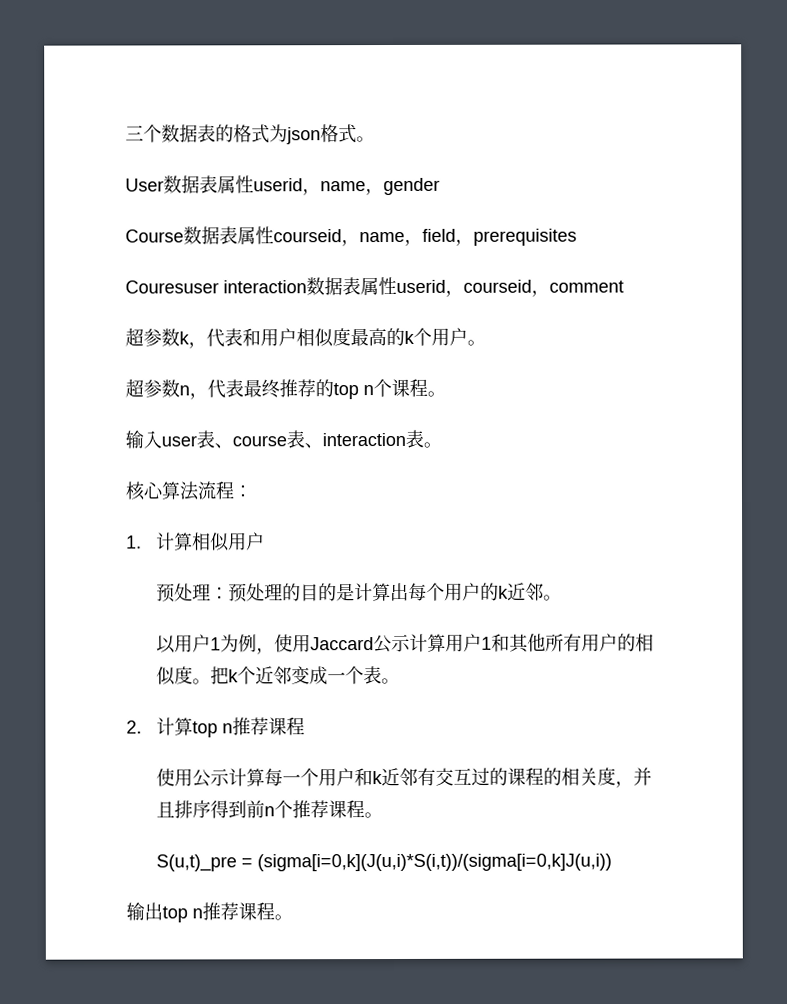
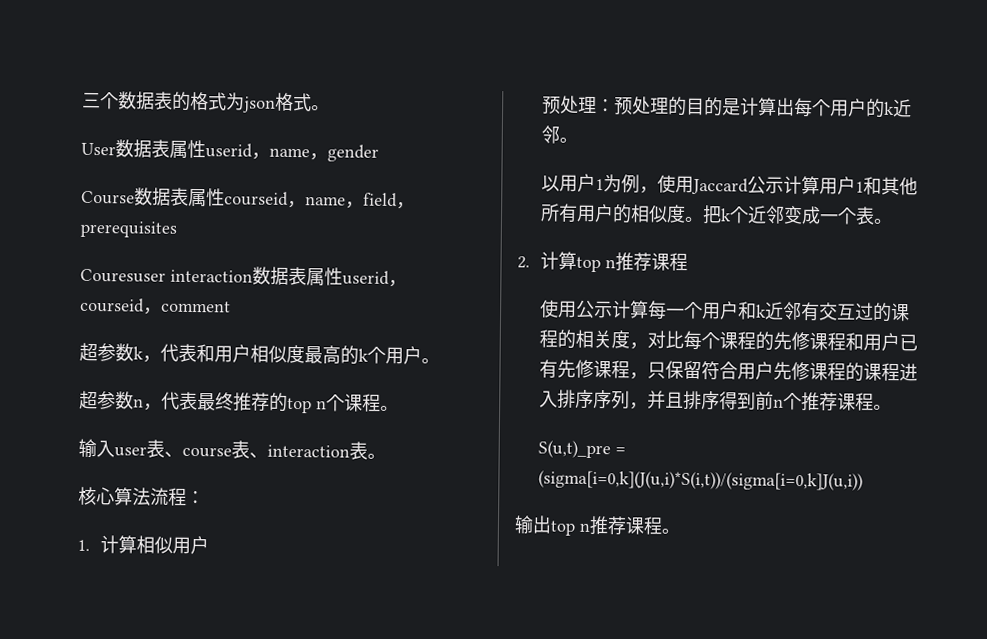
- 使用公示计算每一个用户和k近邻有交互过的课程的相关度，并且排序得到前n个推荐课程。
+ 使用公示计算每一个用户和k近邻有交互过的课程的相关度，对比每个课程的先修课程和用户已有先修课程，只保留符合用户先修课程的课程进入排序序列，并且排序得到前n个推荐课程。

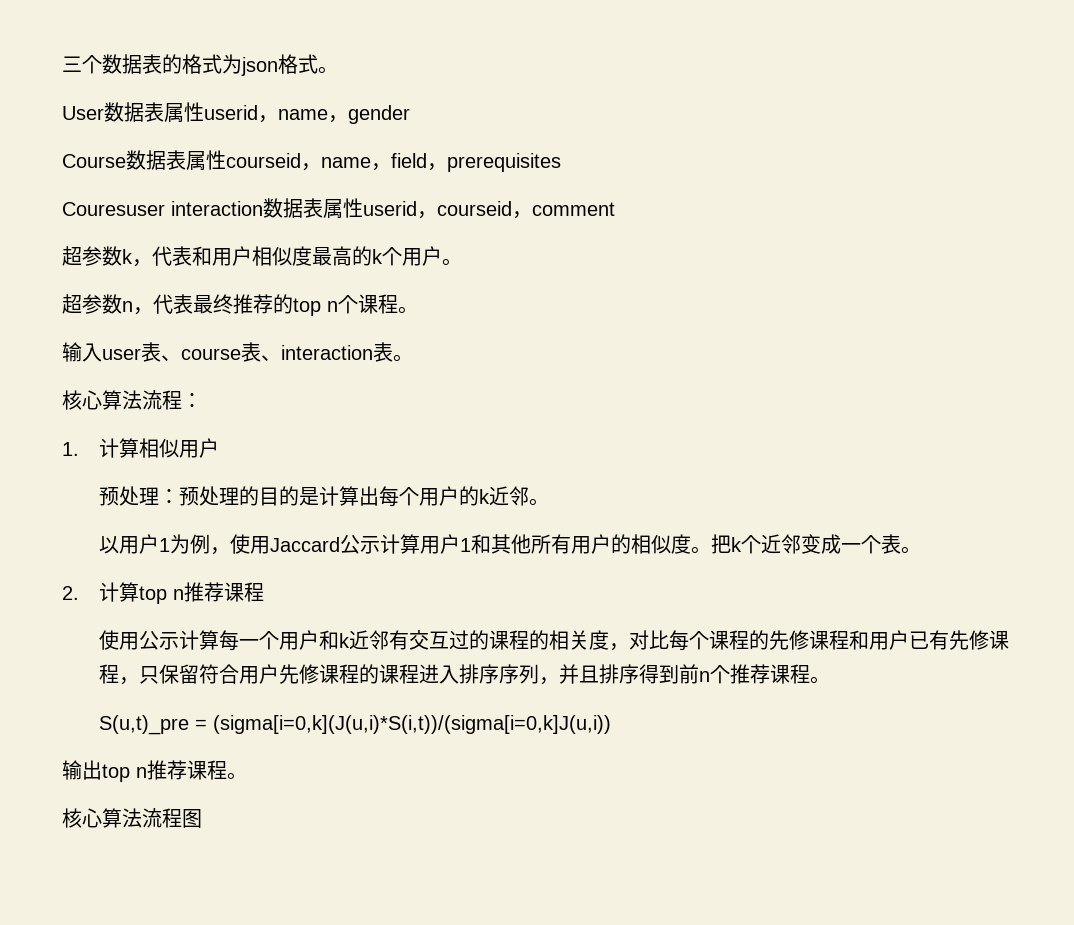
+ 核心算法流程图

